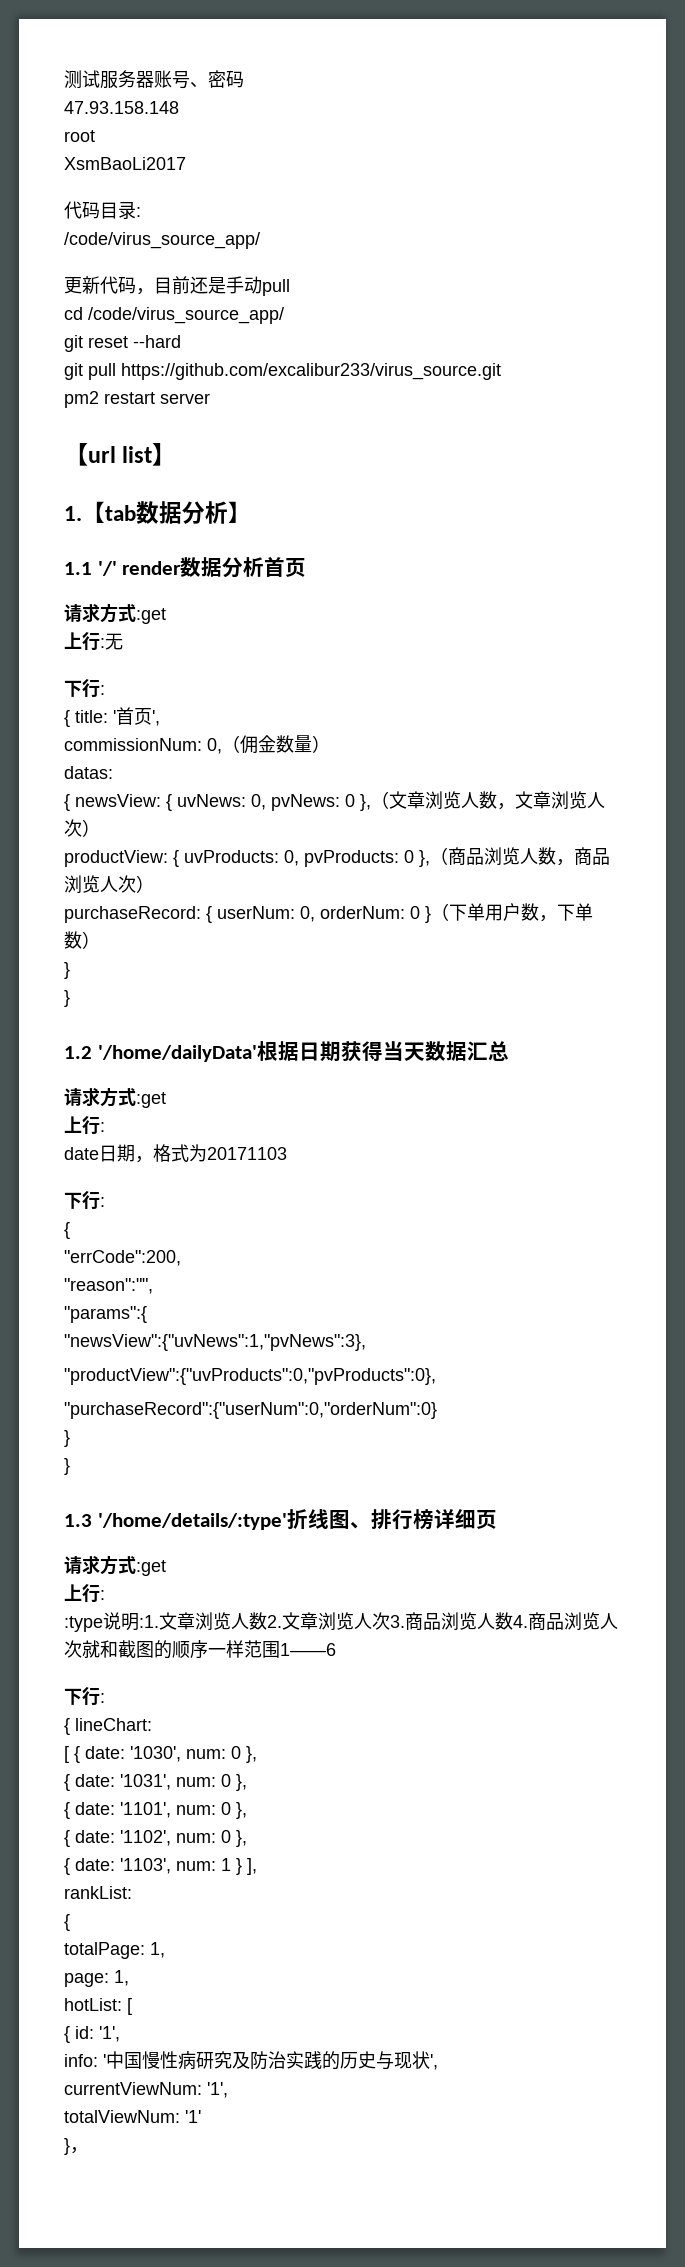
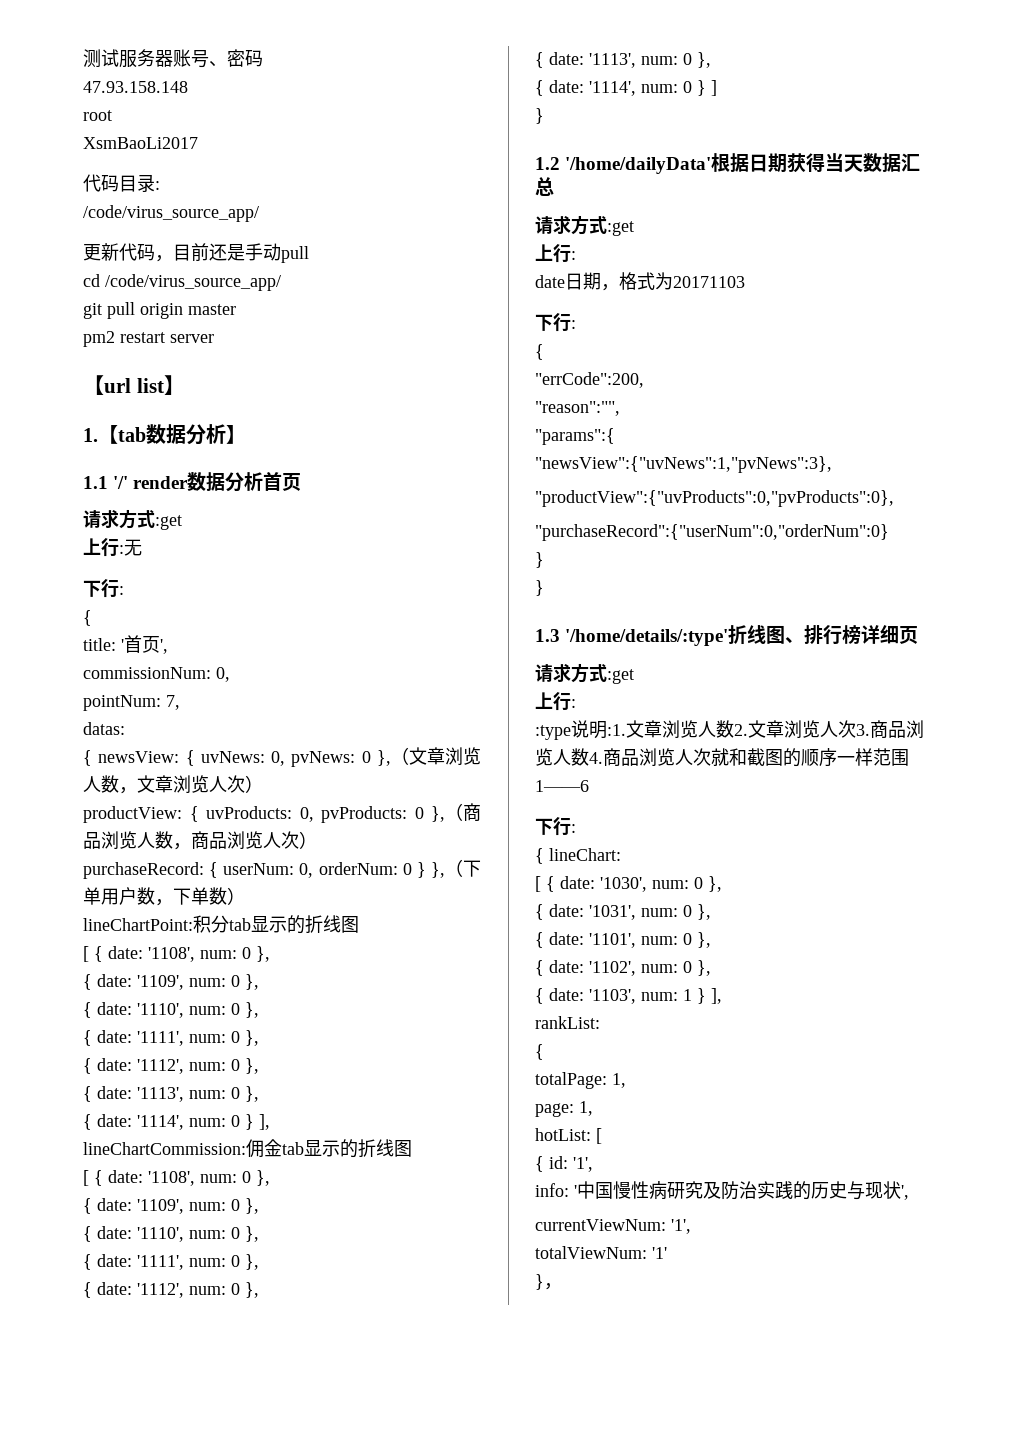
- git reset --hard
- git pull https://github.com/excalibur233/virus_source.git
+ git pull origin master
  上行:无
  下行:
- { title: '首页',
+ {
+ title: '首页',
- commissionNum: 0,（佣金数量）
+ commissionNum: 0,
+ pointNum: 7,
- purchaseRecord: { userNum: 0, orderNum: 0 }（下单用户数，下单数）
- }
+ purchaseRecord: { userNum: 0, orderNum: 0 } },（下单用户数，下单数）
+ lineChartPoint:积分tab显示的折线图
+ [ { date: '1108', num: 0 },
+ { date: '1109', num: 0 },
+ { date: '1110', num: 0 },
+ { date: '1111', num: 0 },
+ { date: '1112', num: 0 },
+ { date: '1113', num: 0 },
+ { date: '1114', num: 0 } ],
+ lineChartCommission:佣金tab显示的折线图
+ [ { date: '1108', num: 0 },
+ { date: '1109', num: 0 },
+ { date: '1110', num: 0 },
+ { date: '1111', num: 0 },
+ { date: '1112', num: 0 },
+ { date: '1113', num: 0 },
+ { date: '1114', num: 0 } ]

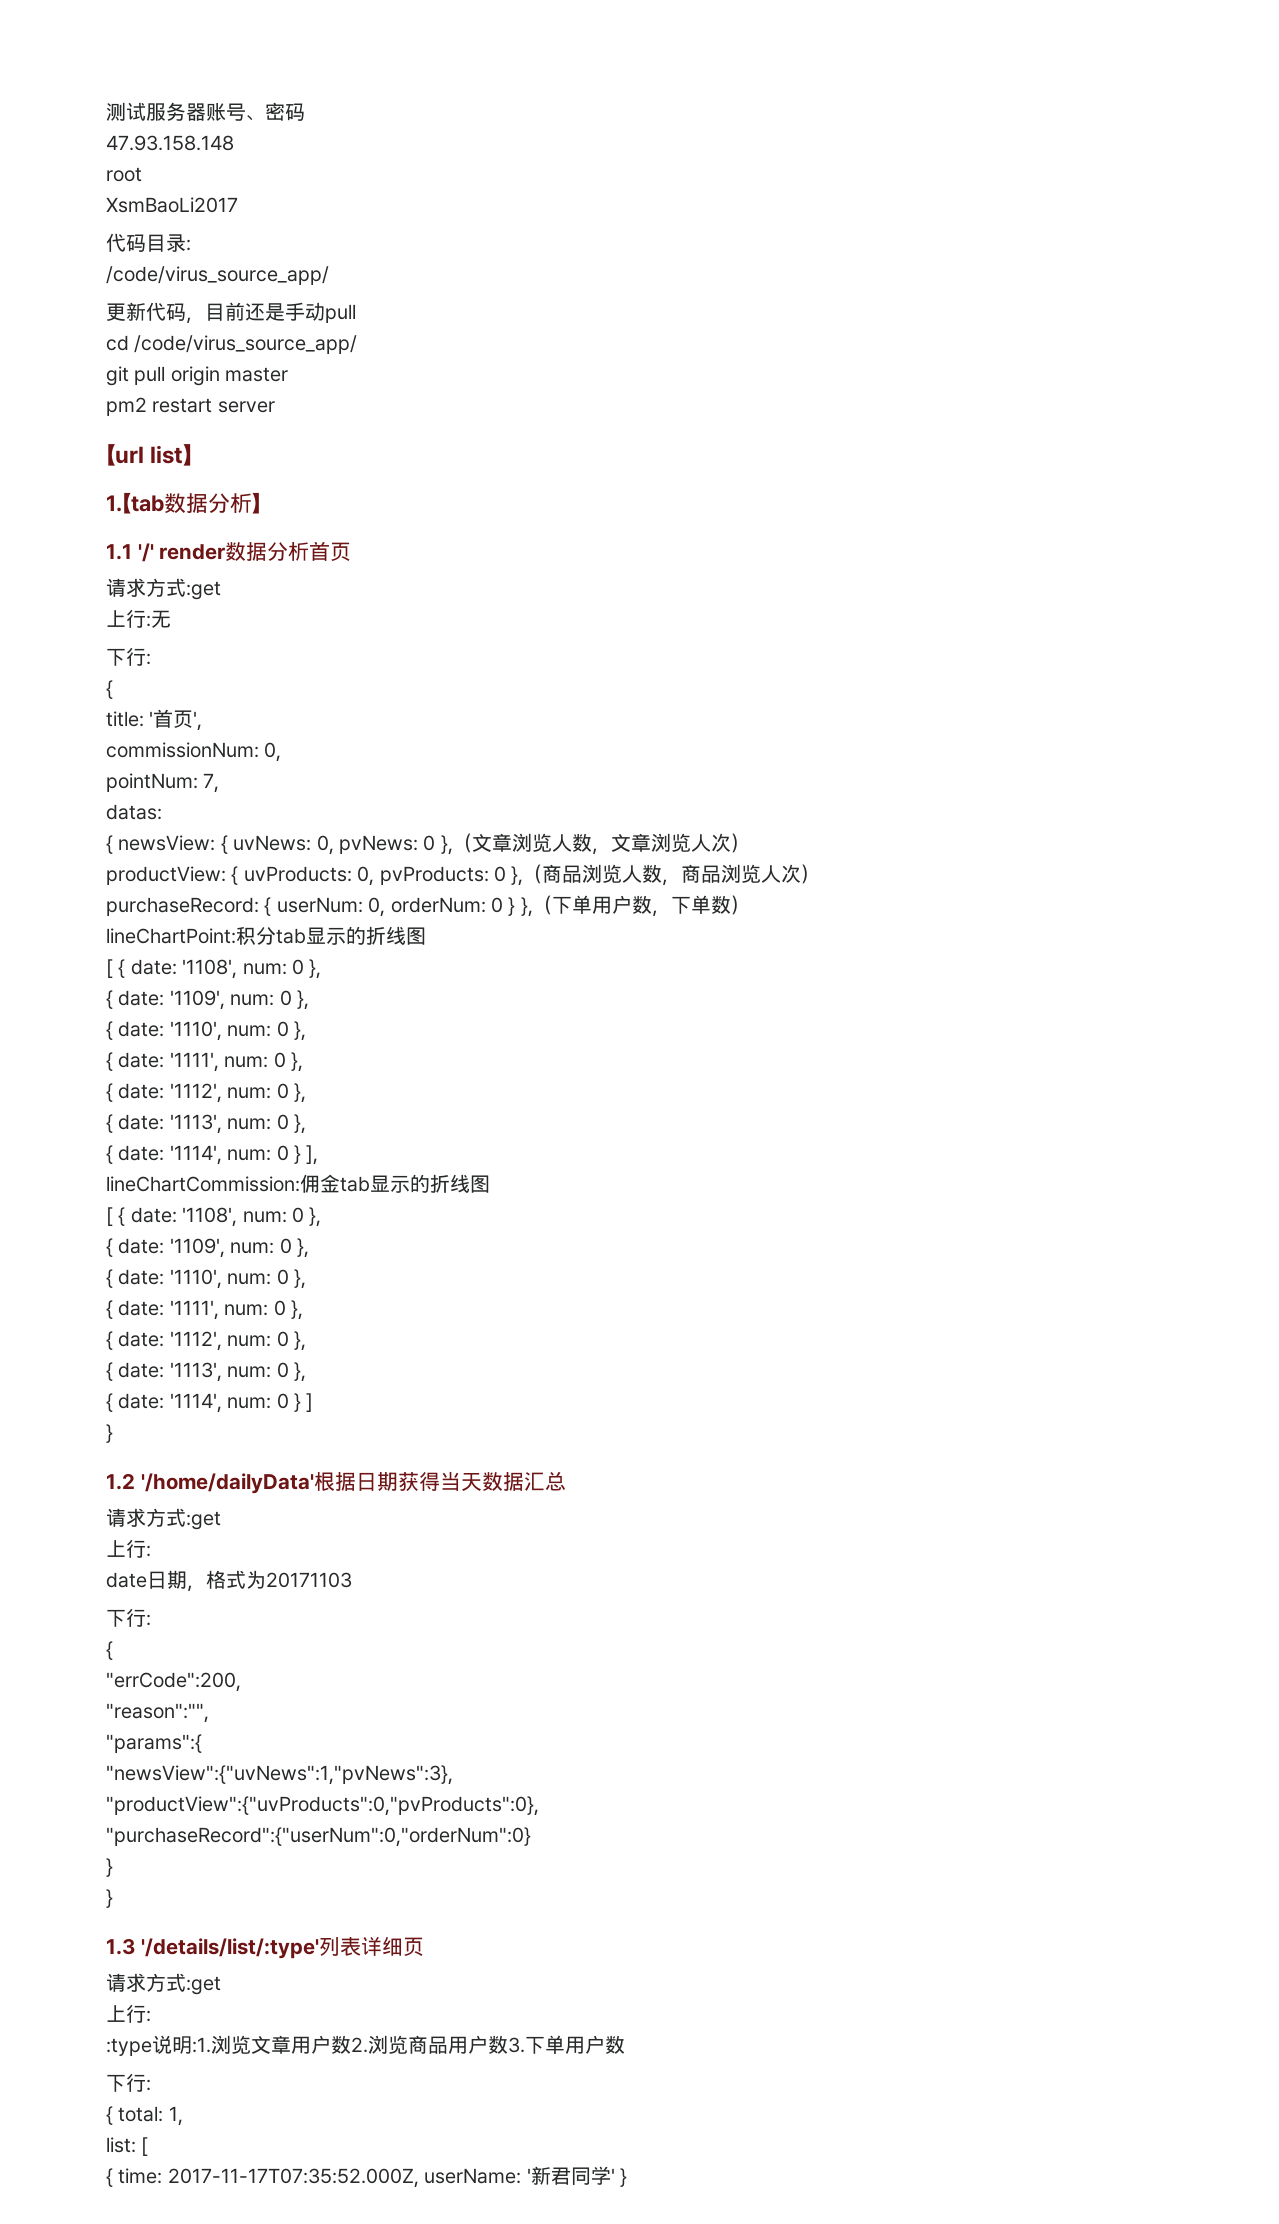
- 1.3 '/home/details/:type'折线图、排行榜详细页
+ 1.3 '/details/list/:type'列表详细页
- 文章浏览人数2.文章浏览人次3.商品浏览人数4.商品浏览人次就和截图的顺序一样范围1——6
+ 浏览文章用户数2.浏览商品用户数3.下单用户数
  下行:
- { lineChart:
- [ { date: '1030', num: 0 },
- { date: '1031', num: 0 },
- { date: '1101', num: 0 },
- { date: '1102', num: 0 },
- { date: '1103', num: 1 } ],
- rankList:
- {
- totalPage: 1,
- page: 1,
- hotList: [
- { id: '1',
- info: '中国慢性病研究及防治实践的历史与现状',
- currentViewNum: '1',
- totalViewNum: '1'
- }，
+ { total: 1,
+ list: [
+ { time: 2017-11-17T07:35:52.000Z, userName: '新君同学' }

